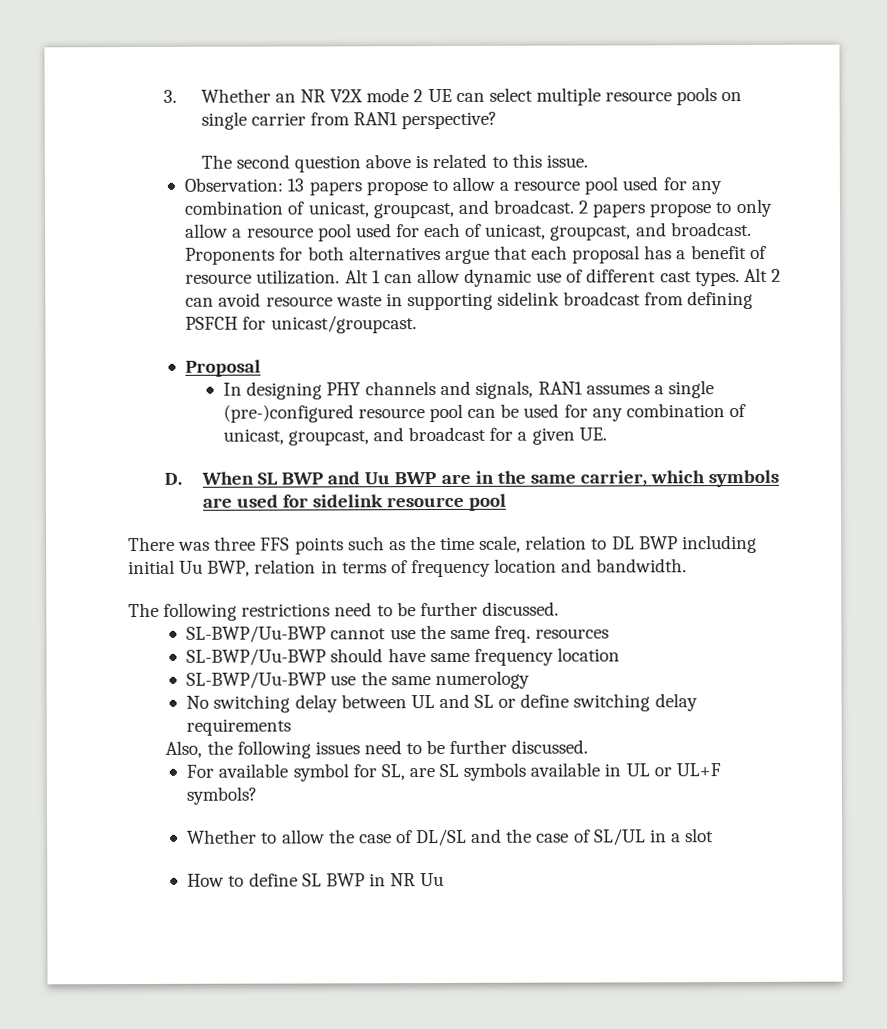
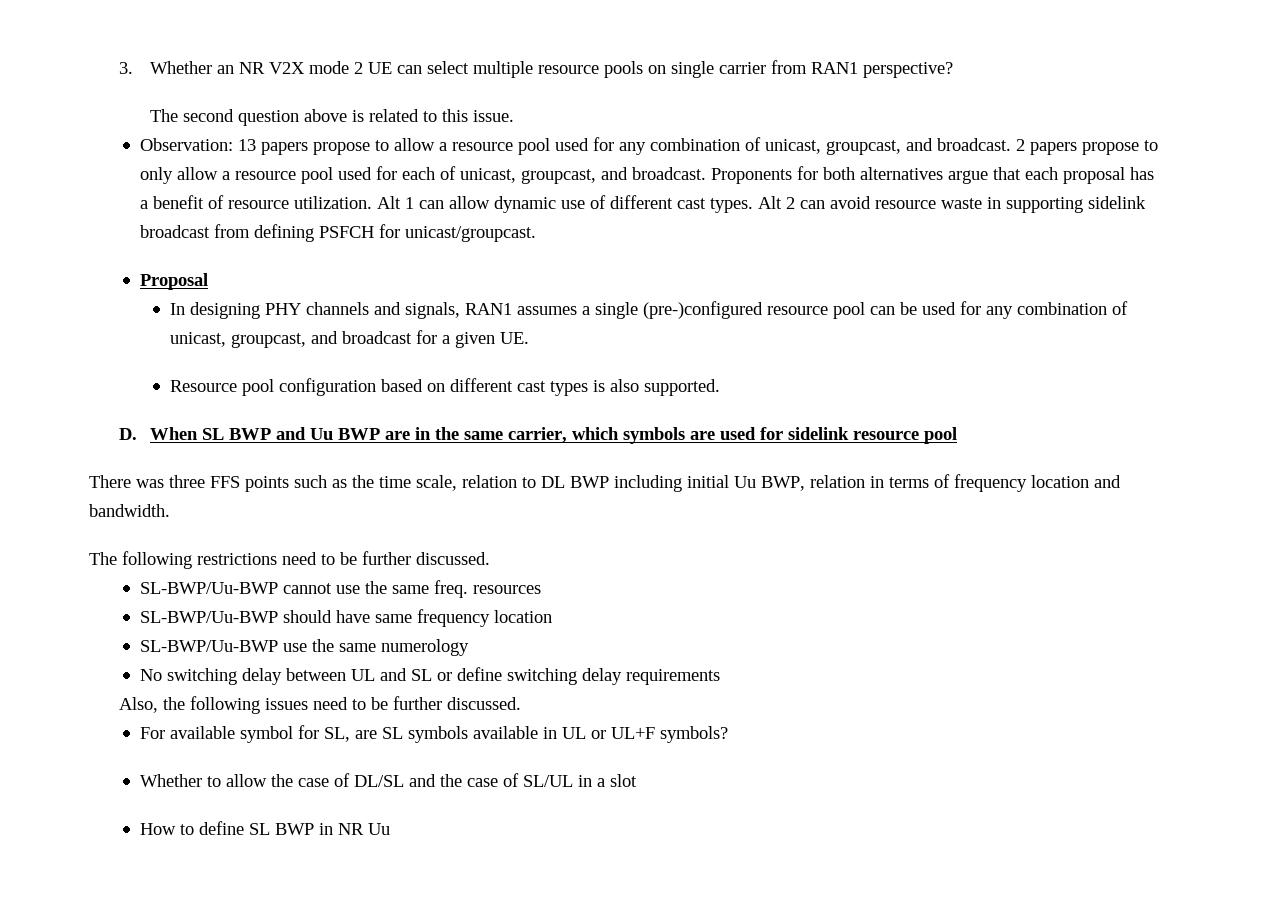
+ Resource pool configuration based on different cast types is also supported.

